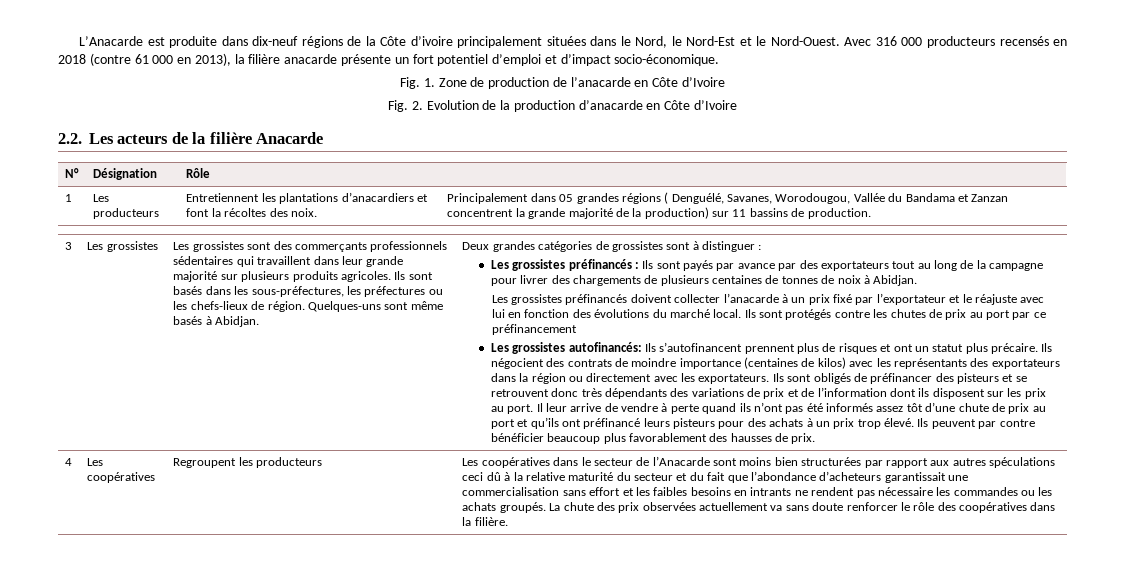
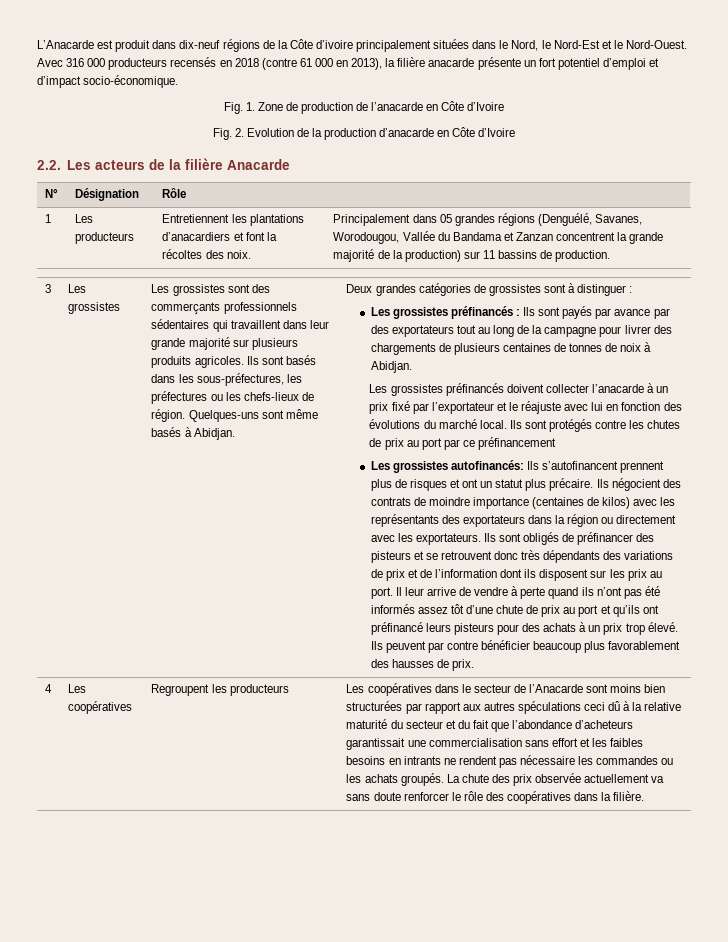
- L’Anacarde est produite dans dix-neuf régions de la Côte d’ivoire principalement situées dans le Nord, le Nord-Est et le Nord-Ouest.
+ L’Anacarde est produit dans dix-neuf régions de la Côte d’ivoire principalement situées dans le Nord, le Nord-Est et le Nord-Ouest.
- 1 | Les producteurs | Entretiennent les plantations d’anacardiers et font la récoltes des noix. | Principalement dans 05 grandes régions ( Denguélé, Savanes, Worodougou, Vallée du Bandama et Zanzan concentrent la grande majorité de la production) sur 11 bassins de production.
+ 1 | Les producteurs | Entretiennent les plantations d’anacardiers et font la récoltes des noix. | Principalement dans 05 grandes régions (Denguélé, Savanes, Worodougou, Vallée du Bandama et Zanzan concentrent la grande majorité de la production) sur 11 bassins de production.
- La chute des prix observées actuellement va sans doute renforcer le rôle des coopératives dans la filière.
+ La chute des prix observée actuellement va sans doute renforcer le rôle des coopératives dans la filière.

